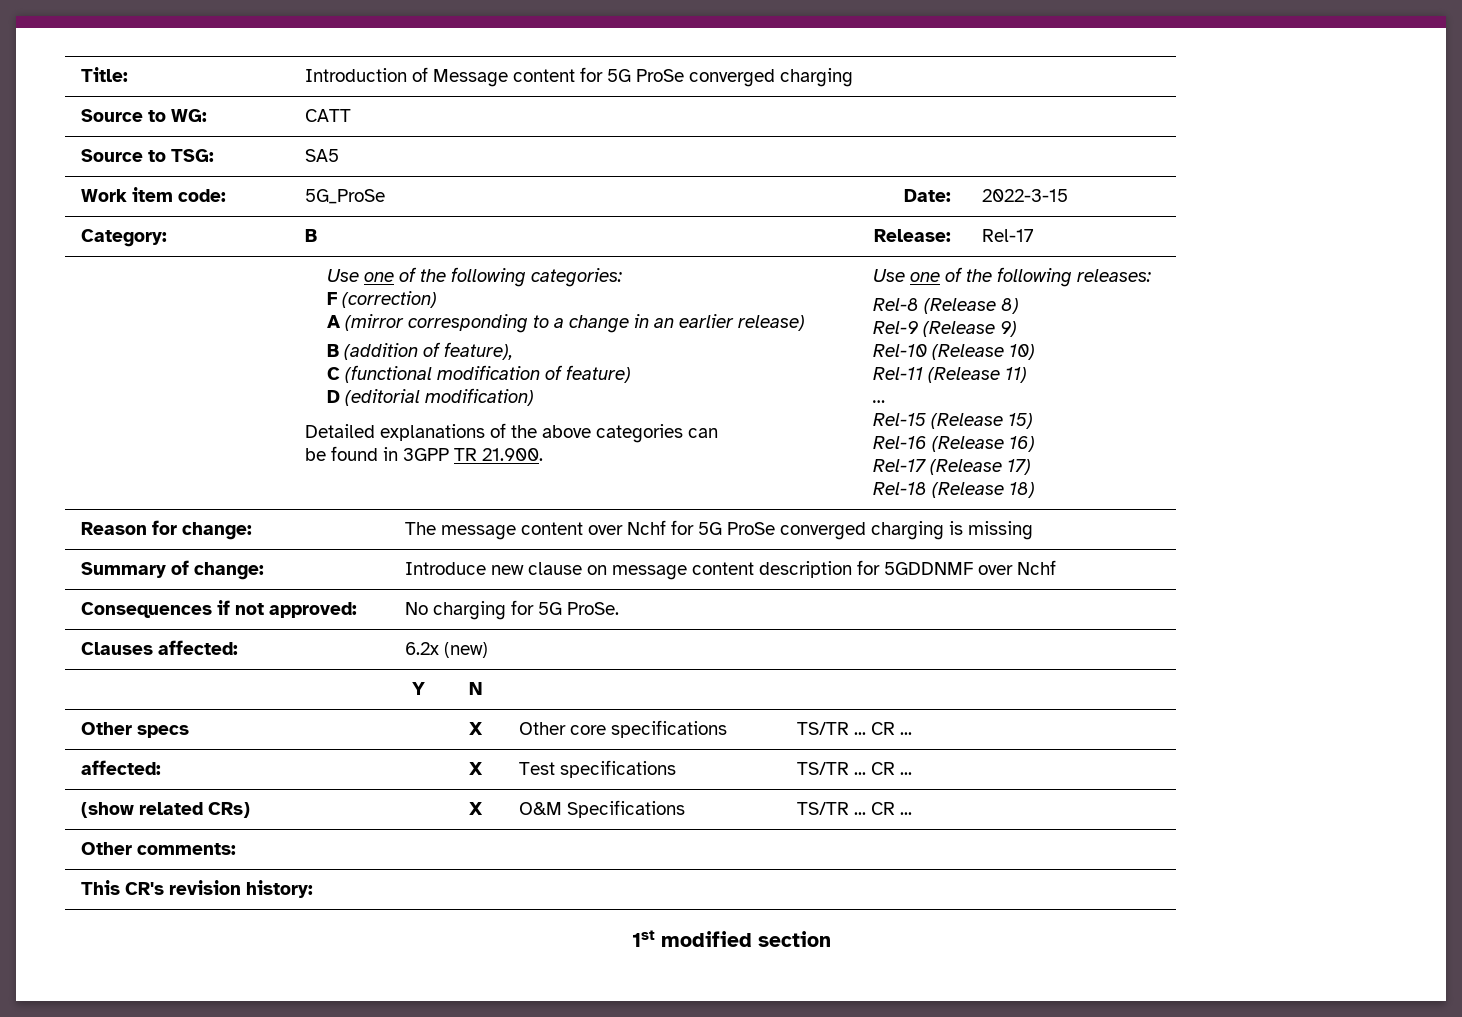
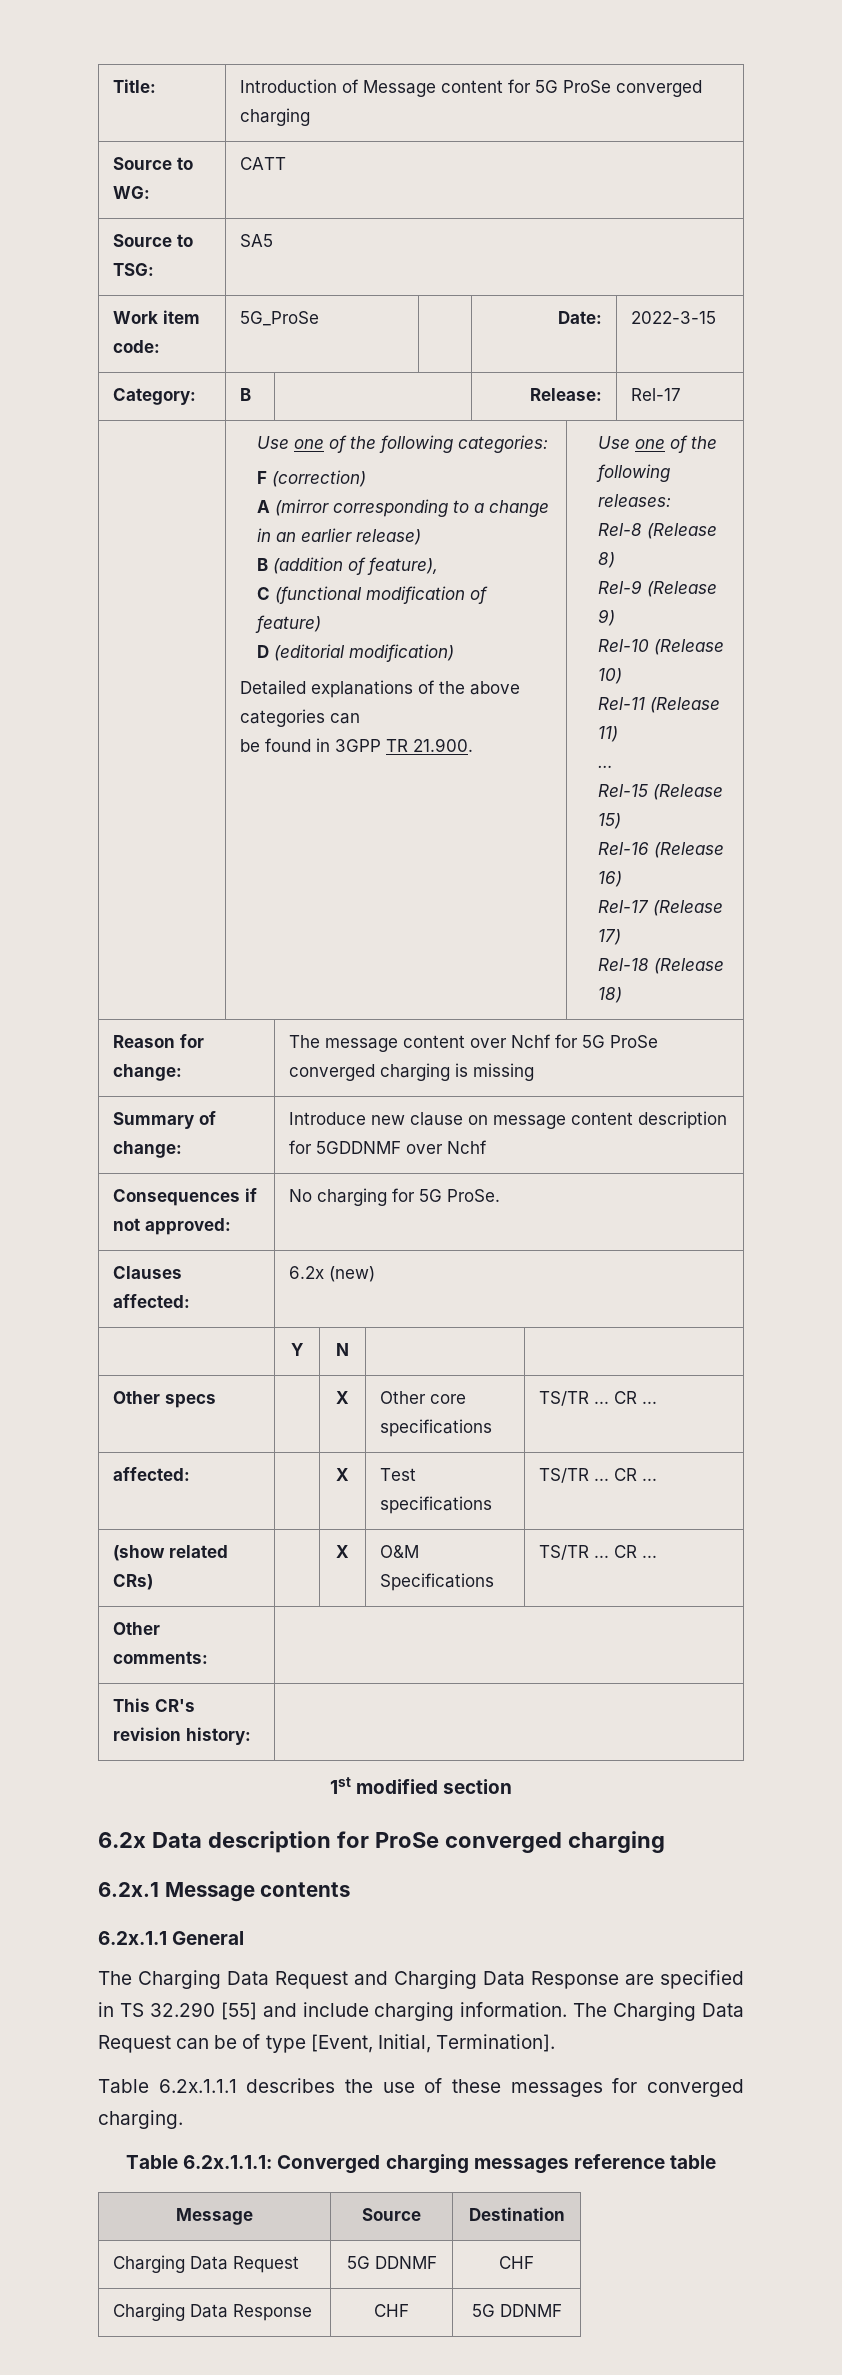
+ 6.2x Data description for ProSe converged charging
+ 6.2x.1 Message contents
+ 6.2x.1.1 General
+ The Charging Data Request and Charging Data Response are specified in TS 32.290 [55] and include charging information. The Charging Data Request can be of type [Event, Initial, Termination].
+ Table 6.2x.1.1.1 describes the use of these messages for converged charging.
+ Table 6.2x.1.1.1: Converged charging messages reference table
+ Message | Source | Destination
+ Charging Data Request | 5G DDNMF | CHF
+ Charging Data Response | CHF | 5G DDNMF

